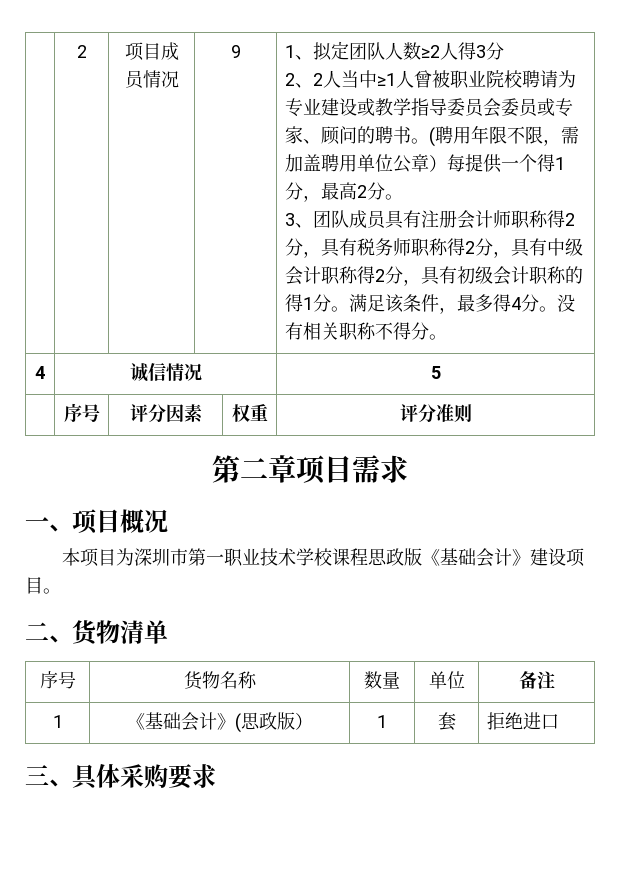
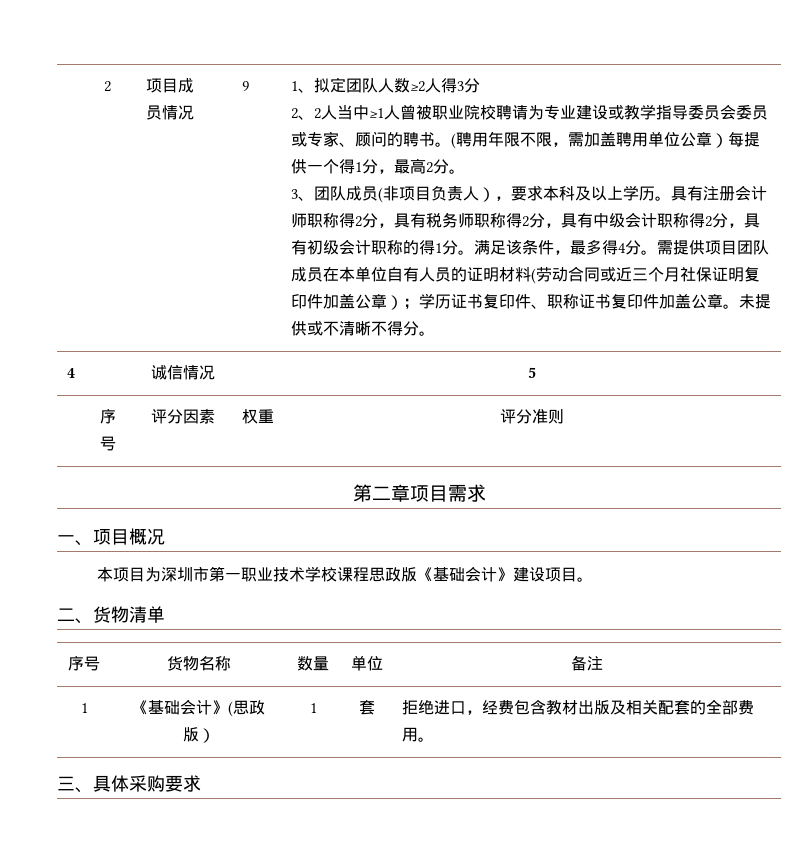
- 3、团队成员具有注册会计师职称得2分，具有税务师职称得2分，具有中级会计职称得2分，具有初级会计职称的得1分。
+ 3、团队成员(非项目负责人），要求本科及以上学历。具有注册会计师职称得2分，具有税务师职称得2分，具有中级会计职称得2分，具有初级会计职称的得1分。
- 没有相关职称不得分。
+ 需提供项目团队成员在本单位自有人员的证明材料(劳动合同或近三个月社保证明复印件加盖公章）；学历证书复印件、职称证书复印件加盖公章。未提供或不清晰不得分。
- 1 | 《基础会计》(思政版） | 1 | 套 | 拒绝进口
+ 1 | 《基础会计》(思政版） | 1 | 套 | 拒绝进口，经费包含教材出版及相关配套的全部费用。

